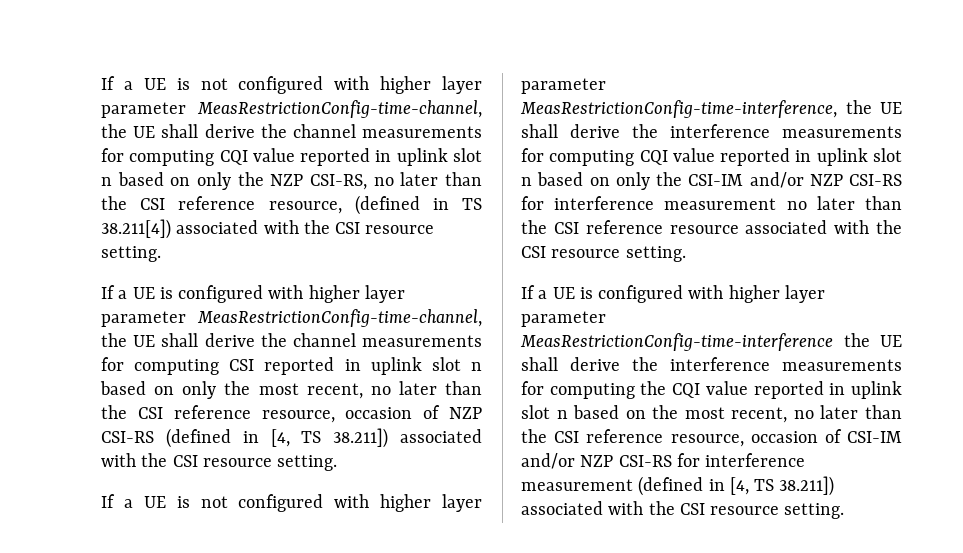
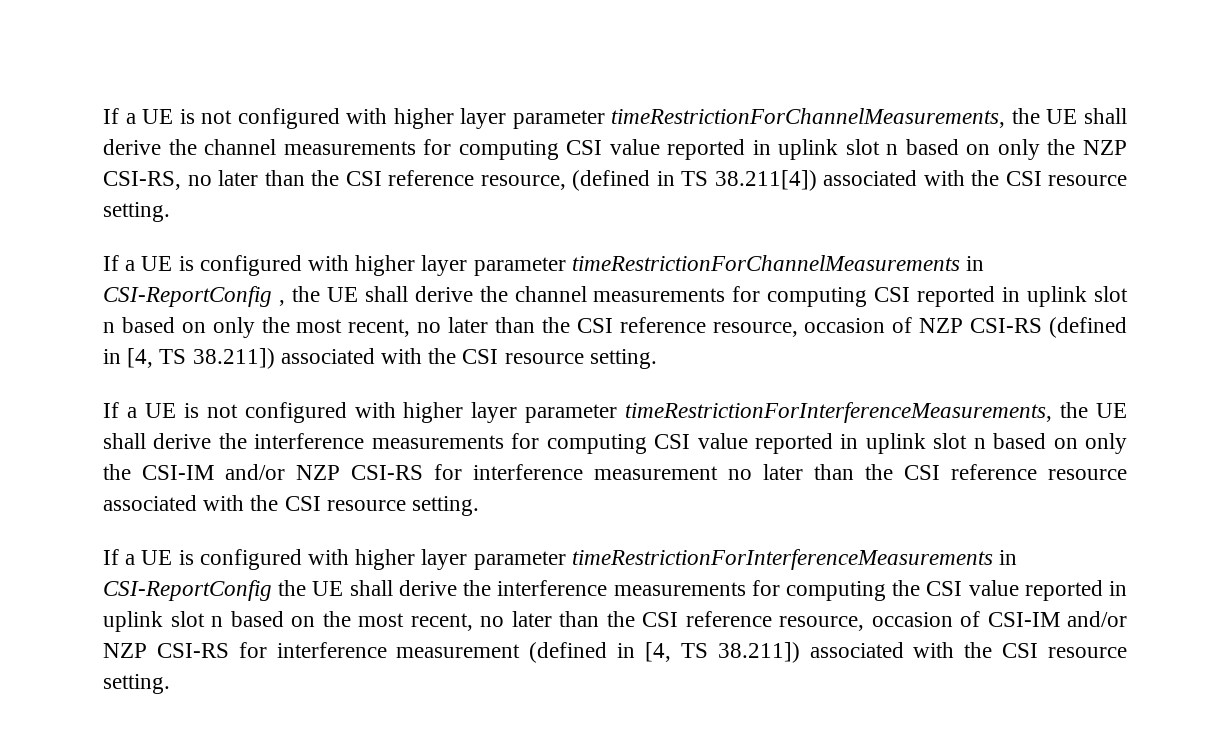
- If a UE is not configured with higher layer parameter MeasRestrictionConfig-time-channel, the UE shall derive the channel measurements for computing CQI value reported in uplink slot n based on only the NZP CSI-RS, no later than the CSI reference resource, (defined in TS 38.211[4]) associated with the CSI resource setting.
+ If a UE is not configured with higher layer parameter timeRestrictionForChannelMeasurements, the UE shall derive the channel measurements for computing CSI value reported in uplink slot n based on only the NZP CSI-RS, no later than the CSI reference resource, (defined in TS 38.211[4]) associated with the CSI resource setting.
- If a UE is configured with higher layer parameter MeasRestrictionConfig-time-channel, the UE shall derive the channel measurements for computing CSI reported in uplink slot n based on only the most recent, no later than the CSI reference resource, occasion of NZP CSI-RS (defined in [4, TS 38.211]) associated with the CSI resource setting.
+ If a UE is configured with higher layer parameter timeRestrictionForChannelMeasurements in CSI-ReportConfig , the UE shall derive the channel measurements for computing CSI reported in uplink slot n based on only the most recent, no later than the CSI reference resource, occasion of NZP CSI-RS (defined in [4, TS 38.211]) associated with the CSI resource setting.
- If a UE is not configured with higher layer parameter MeasRestrictionConfig-time-interference, the UE shall derive the interference measurements for computing CQI value reported in uplink slot n based on only the CSI-IM and/or NZP CSI-RS for interference measurement no later than the CSI reference resource associated with the CSI resource setting.
+ If a UE is not configured with higher layer parameter timeRestrictionForInterferenceMeasurements, the UE shall derive the interference measurements for computing CSI value reported in uplink slot n based on only the CSI-IM and/or NZP CSI-RS for interference measurement no later than the CSI reference resource associated with the CSI resource setting.
- If a UE is configured with higher layer parameter MeasRestrictionConfig-time-interference the UE shall derive the interference measurements for computing the CQI value reported in uplink slot n based on the most recent, no later than the CSI reference resource, occasion of CSI-IM and/or NZP CSI-RS for interference measurement (defined in [4, TS 38.211]) associated with the CSI resource setting.
+ If a UE is configured with higher layer parameter timeRestrictionForInterferenceMeasurements in CSI-ReportConfig the UE shall derive the interference measurements for computing the CSI value reported in uplink slot n based on the most recent, no later than the CSI reference resource, occasion of CSI-IM and/or NZP CSI-RS for interference measurement (defined in [4, TS 38.211]) associated with the CSI resource setting.

